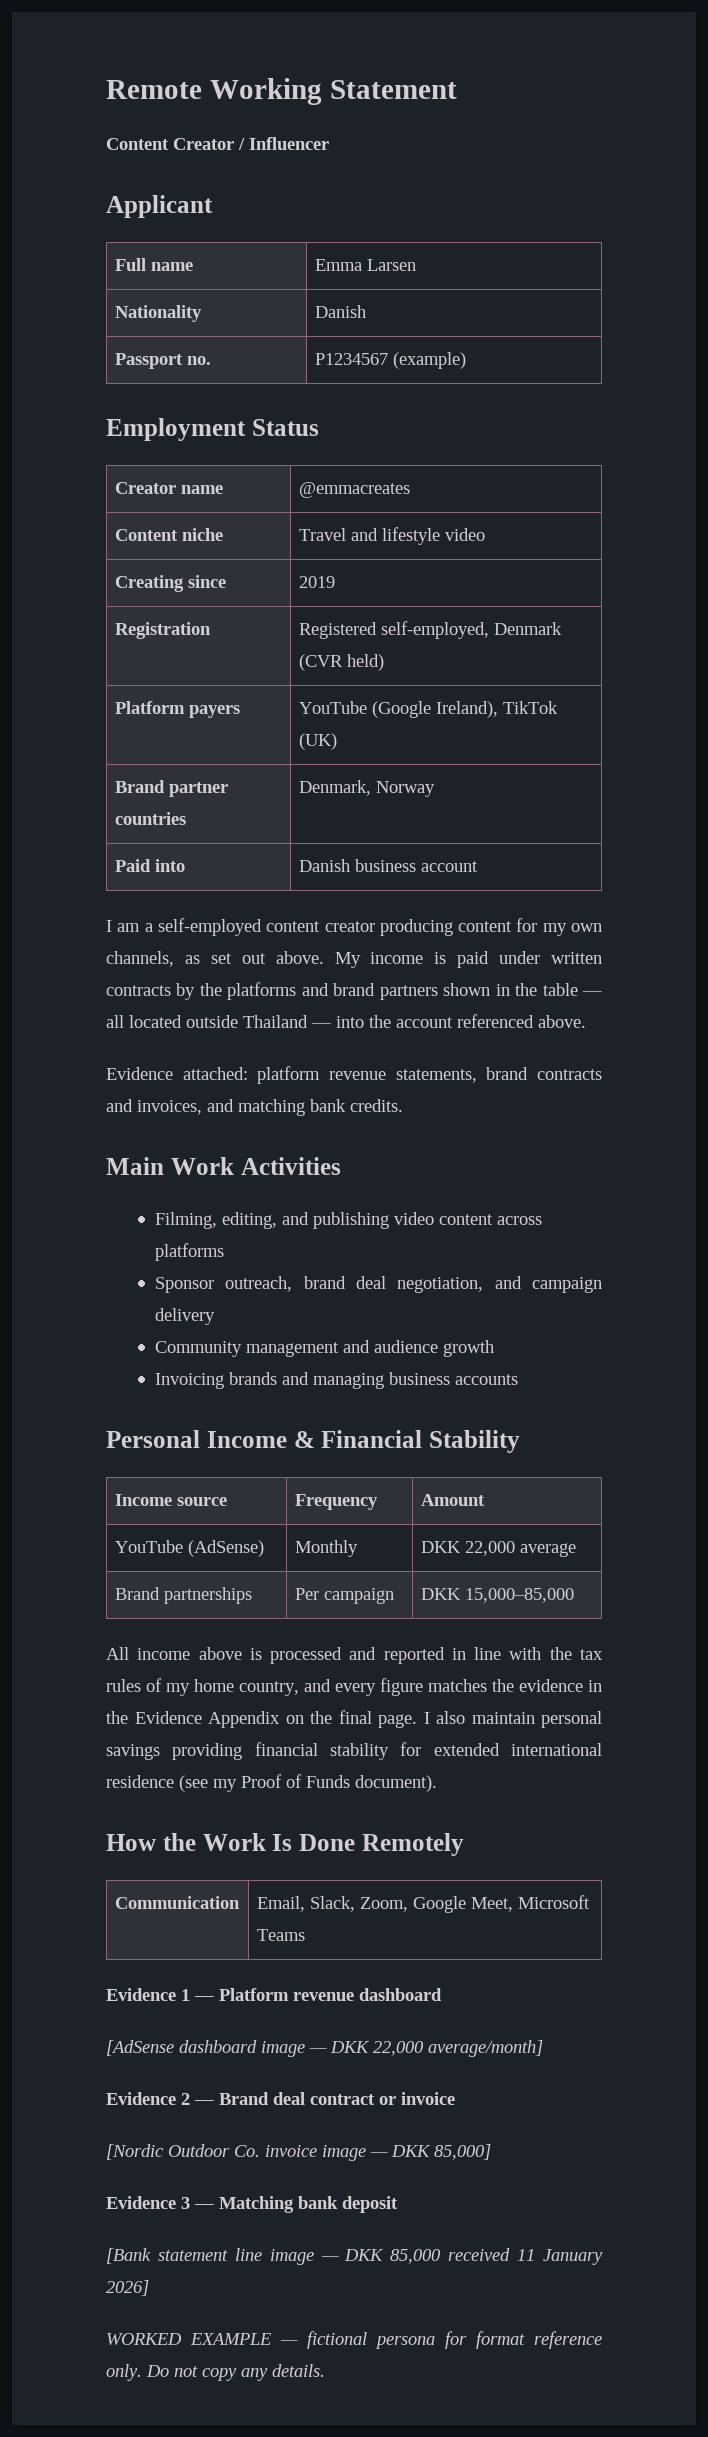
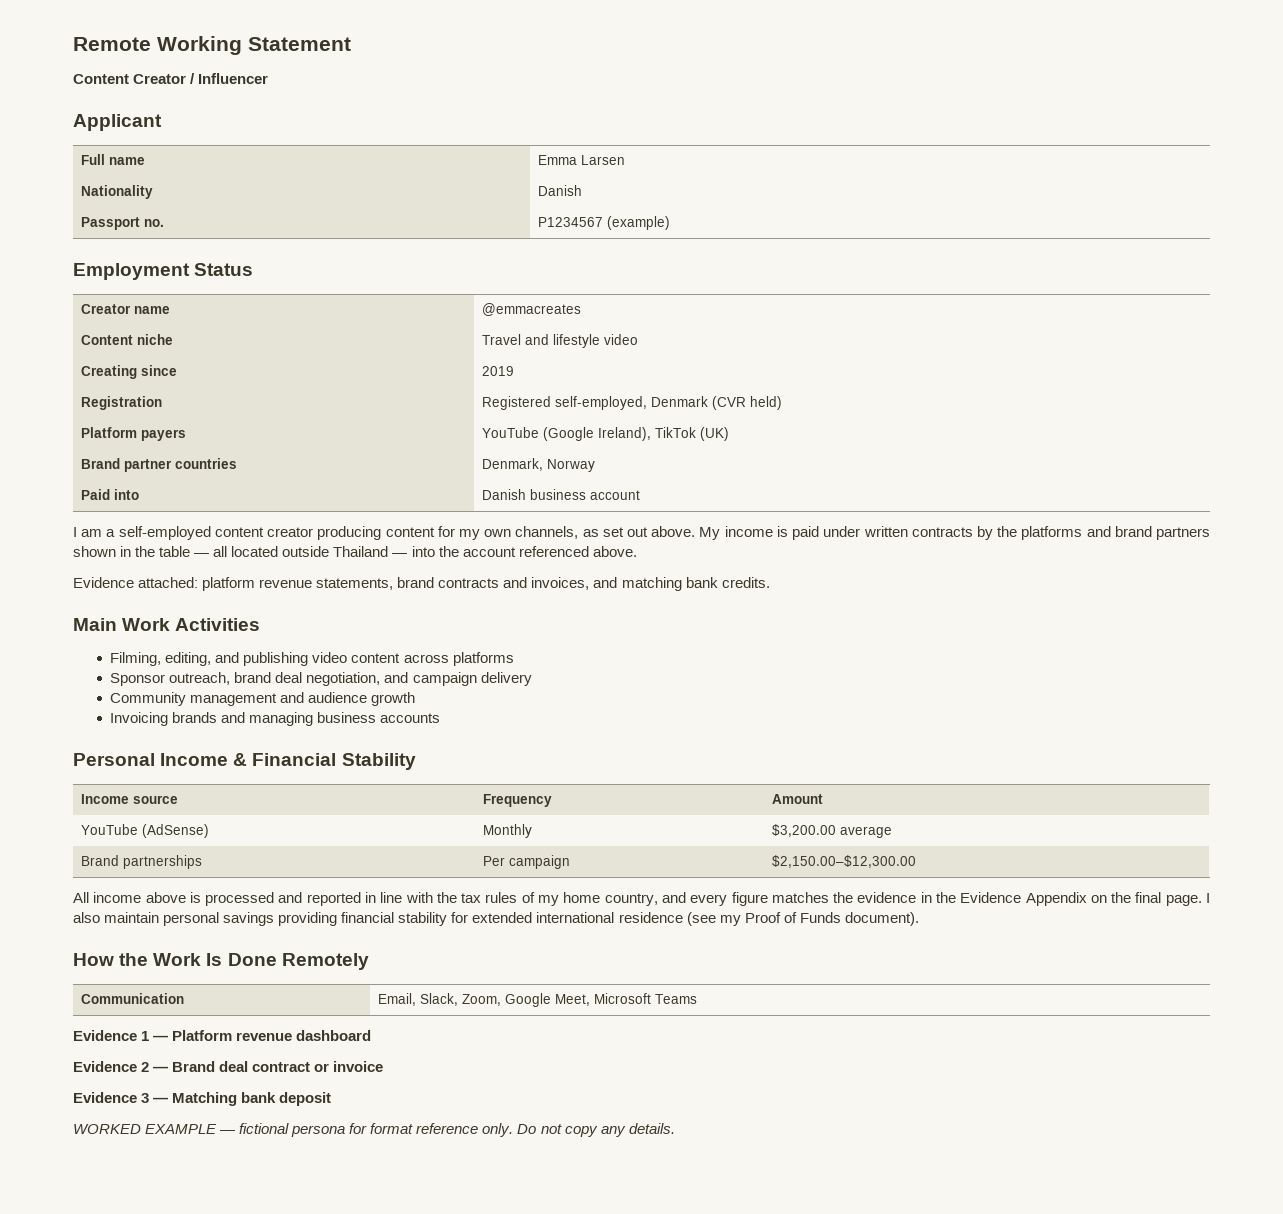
- YouTube (AdSense) | Monthly | DKK 22,000 average
+ YouTube (AdSense) | Monthly | $3,200.00 average
- Brand partnerships | Per campaign | DKK 15,000–85,000
+ Brand partnerships | Per campaign | $2,150.00–$12,300.00
- [AdSense dashboard image — DKK 22,000 average/month]
- [Nordic Outdoor Co. invoice image — DKK 85,000]
- [Bank statement line image — DKK 85,000 received 11 January 2026]

